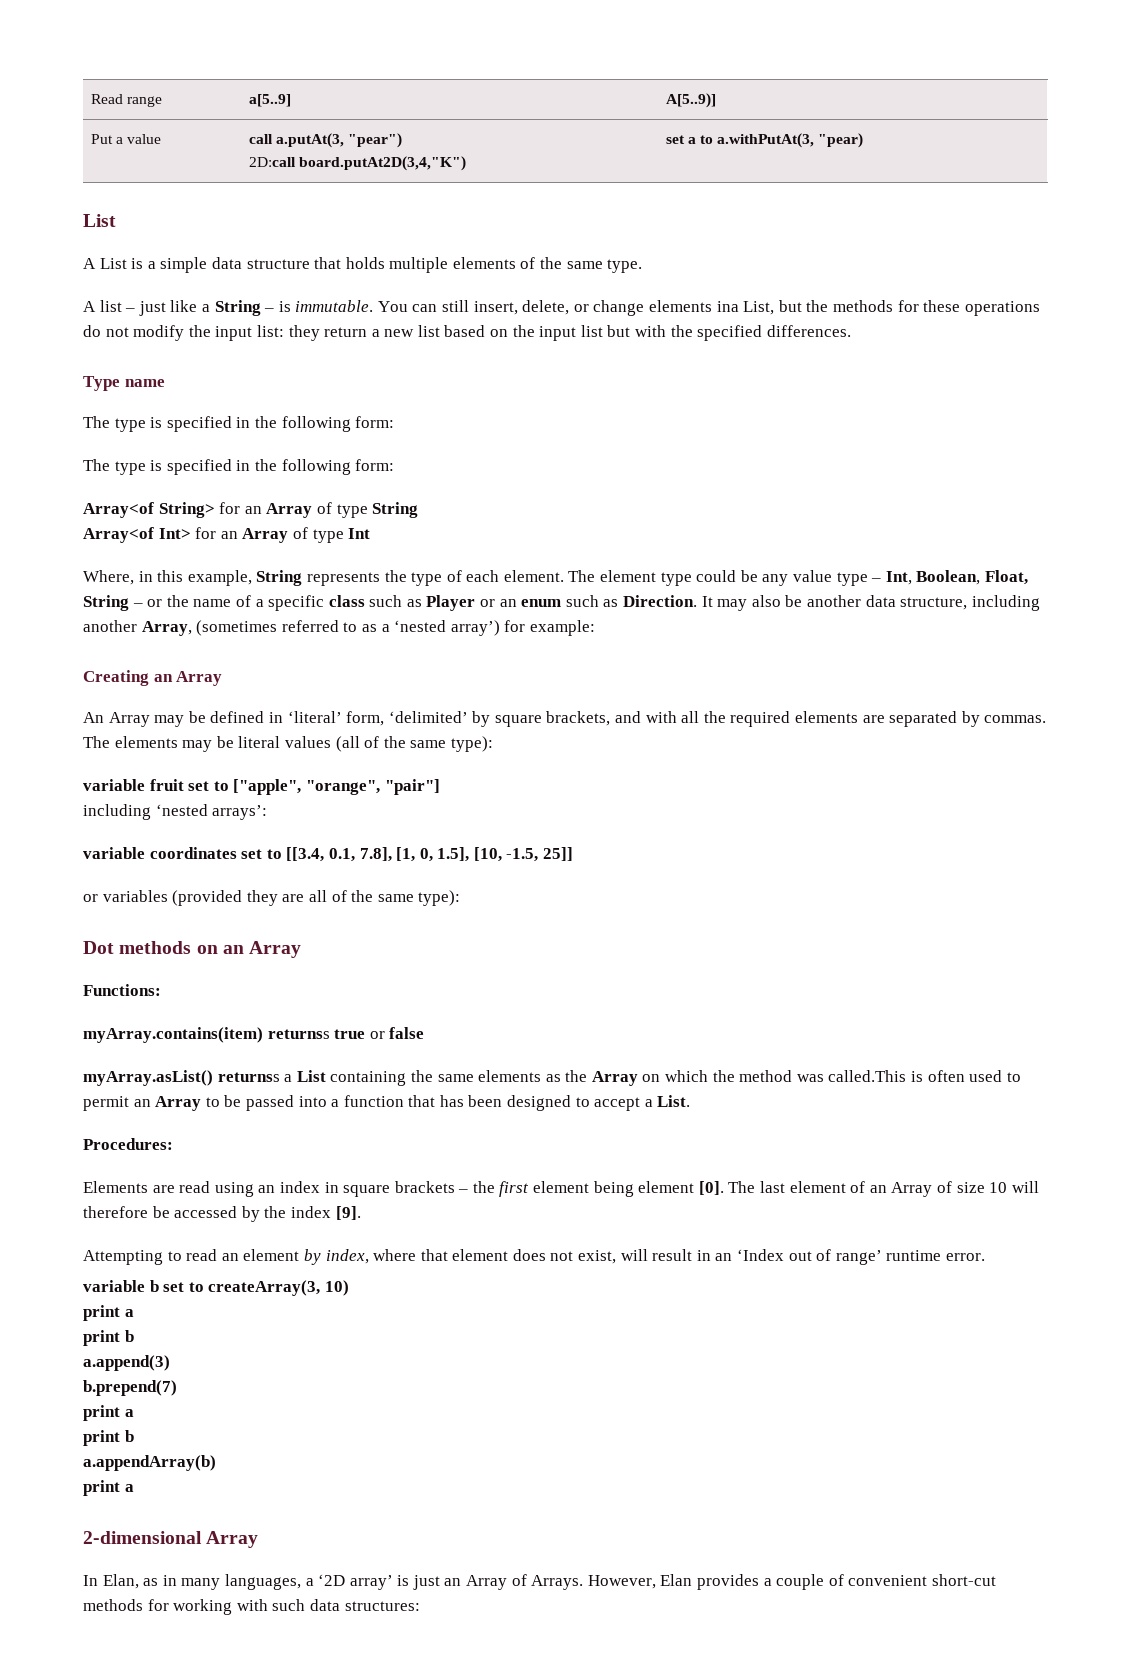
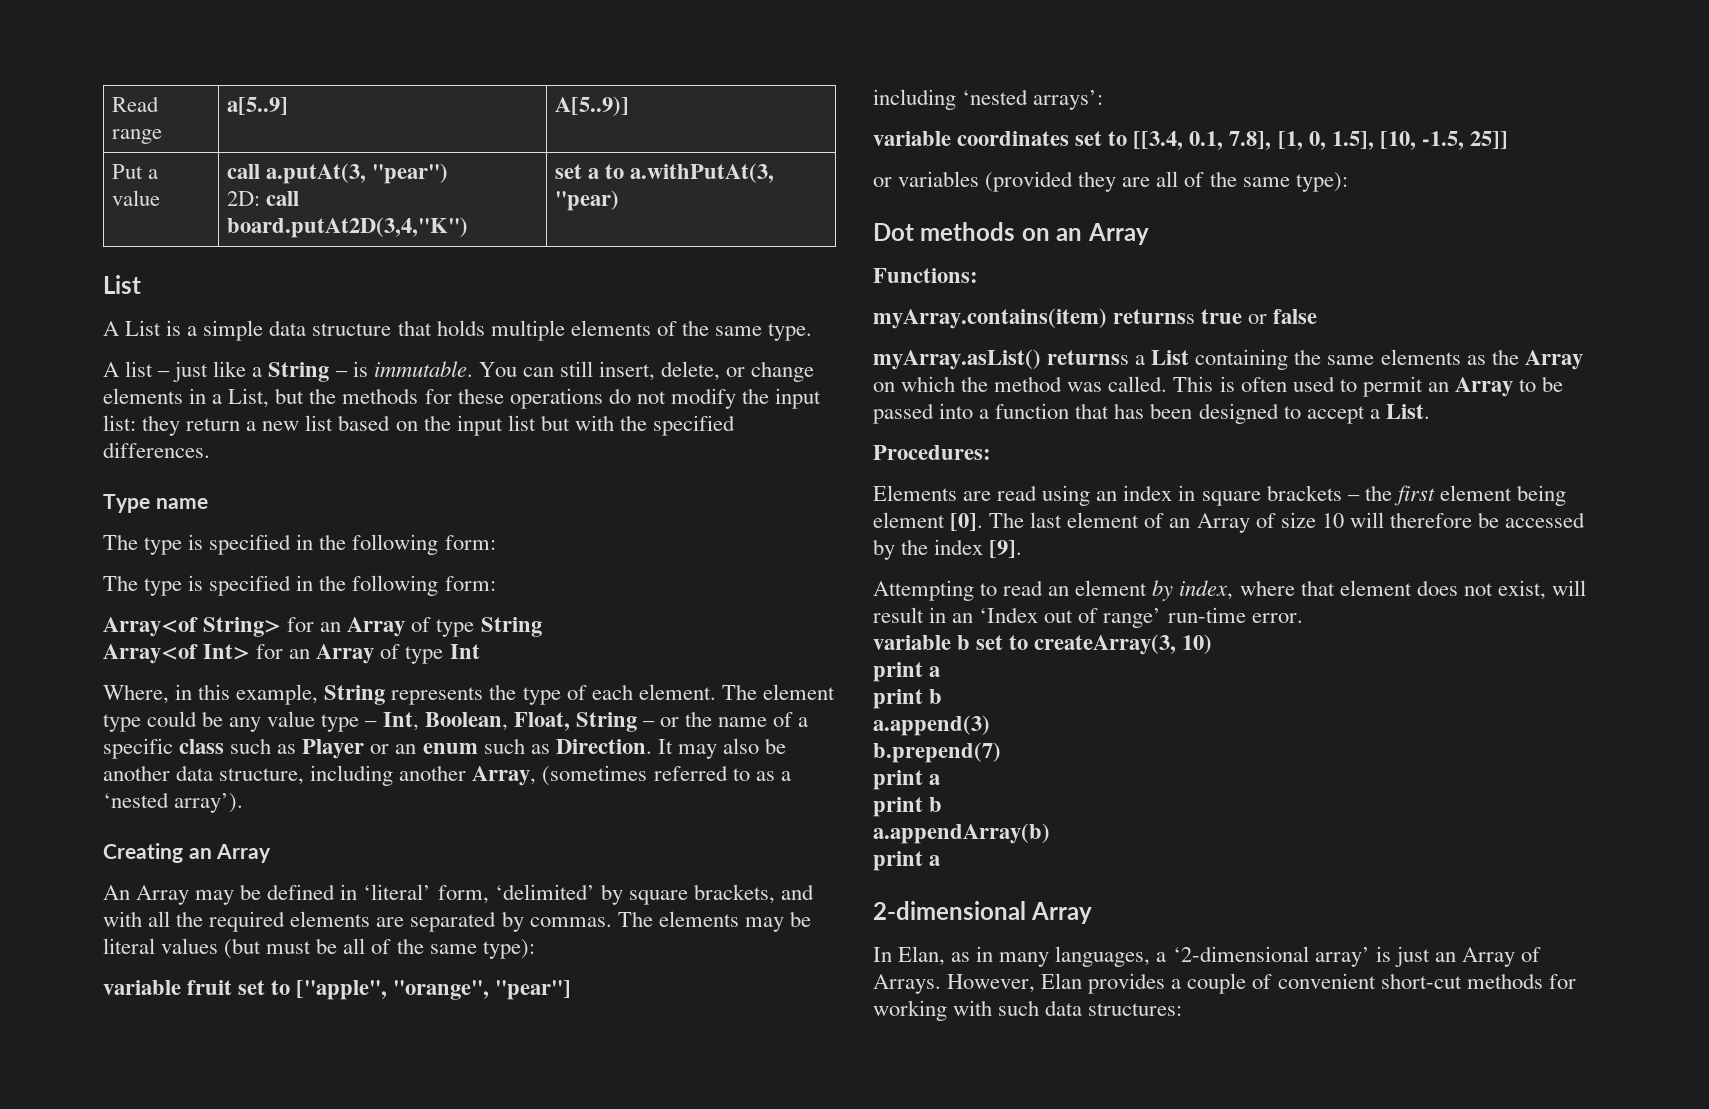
  Put a value | call a.putAt(3, "pear")
- 2D:call board.putAt2D(3,4,"K") | set a to a.withPutAt(3, "pear)
+ 2D: call board.putAt2D(3,4,"K") | set a to a.withPutAt(3, "pear)
- You can still insert, delete, or change elements ina List, but the methods for these operations do not modify the input list: they return a new list based on the input list but with the specified differences.
+ You can still insert, delete, or change elements in a List, but the methods for these operations do not modify the input list: they return a new list based on the input list but with the specified differences.
- It may also be another data structure, including another Array, (sometimes referred to as a ‘nested array’) for example:
+ It may also be another data structure, including another Array, (sometimes referred to as a ‘nested array’).
- The elements may be literal values (all of the same type):
+ The elements may be literal values (but must be all of the same type):
- variable fruit set to ["apple", "orange", "pair"]
+ variable fruit set to ["apple", "orange", "pear"]
- myArray.asList() returnss a List containing the same elements as the Array on which the method was called.This is often used to permit an Array to be passed into a function that has been designed to accept a List.
+ myArray.asList() returnss a List containing the same elements as the Array on which the method was called. This is often used to permit an Array to be passed into a function that has been designed to accept a List.
- Attempting to read an element by index, where that element does not exist, will result in an ‘Index out of range’ runtime error.
+ Attempting to read an element by index, where that element does not exist, will result in an ‘Index out of range’ run-time error.
- In Elan, as in many languages, a ‘2D array’ is just an Array of Arrays.
+ In Elan, as in many languages, a ‘2-dimensional array’ is just an Array of Arrays.

